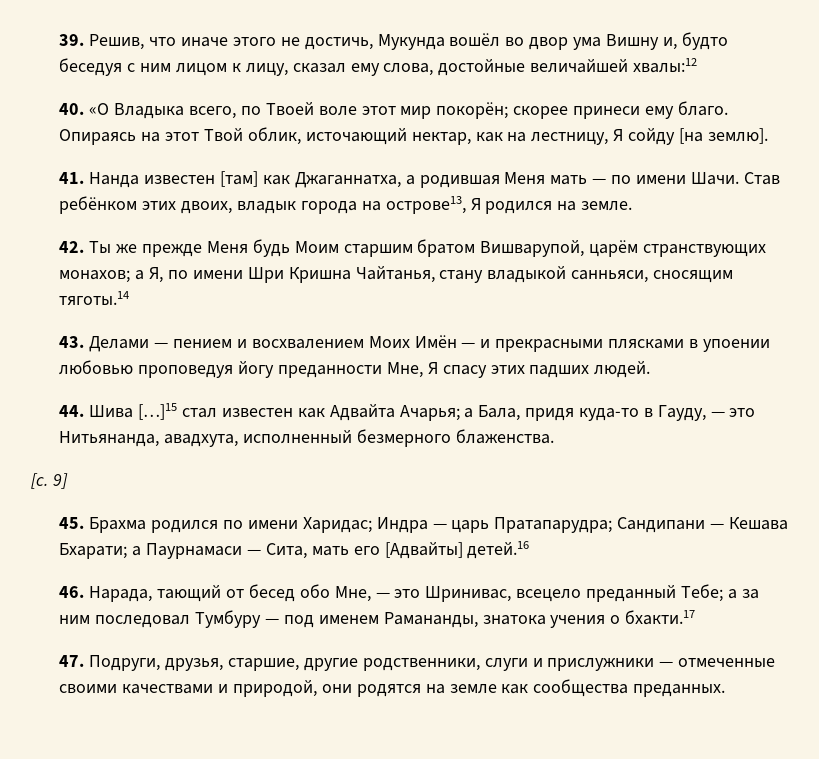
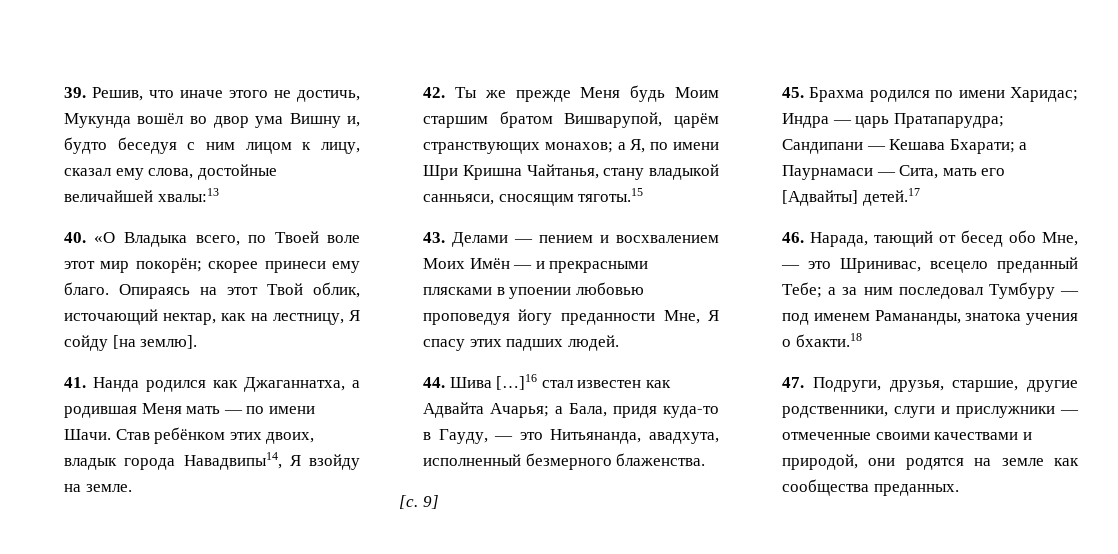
- 39. Решив, что иначе этого не достичь, Мукунда вошёл во двор ума Вишну и, будто беседуя с ним лицом к лицу, сказал ему слова, достойные величайшей хвалы:12
+ 39. Решив, что иначе этого не достичь, Мукунда вошёл во двор ума Вишну и, будто беседуя с ним лицом к лицу, сказал ему слова, достойные величайшей хвалы:13
- 41. Нанда известен [там] как Джаганнатха, а родившая Меня мать — по имени Шачи.
+ 41. Нанда родился как Джаганнатха, а родившая Меня мать — по имени Шачи.
- Став ребёнком этих двоих, владык города на острове13, Я родился на земле.
+ Став ребёнком этих двоих, владык города Навадвипы14, Я взойду на земле.
- 42. Ты же прежде Меня будь Моим старшим братом Вишварупой, царём странствующих монахов; а Я, по имени Шри Кришна Чайтанья, стану владыкой санньяси, сносящим тяготы.14
+ 42. Ты же прежде Меня будь Моим старшим братом Вишварупой, царём странствующих монахов; а Я, по имени Шри Кришна Чайтанья, стану владыкой санньяси, сносящим тяготы.15
- 44. Шива […]15 стал известен как Адвайта Ачарья; а Бала, придя куда-то в Гауду, — это Нитьянанда, авадхута, исполненный безмерного блаженства.
+ 44. Шива […]16 стал известен как Адвайта Ачарья; а Бала, придя куда-то в Гауду, — это Нитьянанда, авадхута, исполненный безмерного блаженства.
- 45. Брахма родился по имени Харидас; Индра — царь Пратапарудра; Сандипани — Кешава Бхарати; а Паурнамаси — Сита, мать его [Адвайты] детей.16
+ 45. Брахма родился по имени Харидас; Индра — царь Пратапарудра; Сандипани — Кешава Бхарати; а Паурнамаси — Сита, мать его [Адвайты] детей.17
- 46. Нарада, тающий от бесед обо Мне, — это Шринивас, всецело преданный Тебе; а за ним последовал Тумбуру — под именем Рамананды, знатока учения о бхакти.17
+ 46. Нарада, тающий от бесед обо Мне, — это Шринивас, всецело преданный Тебе; а за ним последовал Тумбуру — под именем Рамананды, знатока учения о бхакти.18

